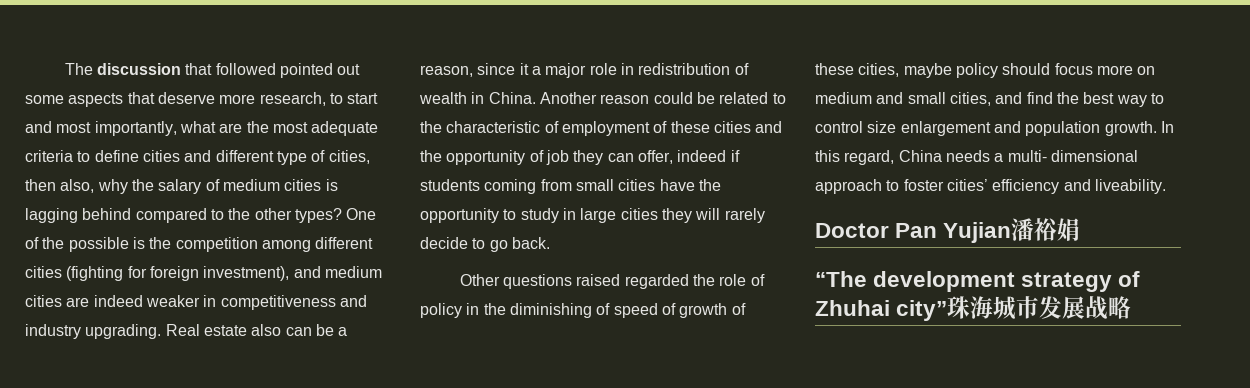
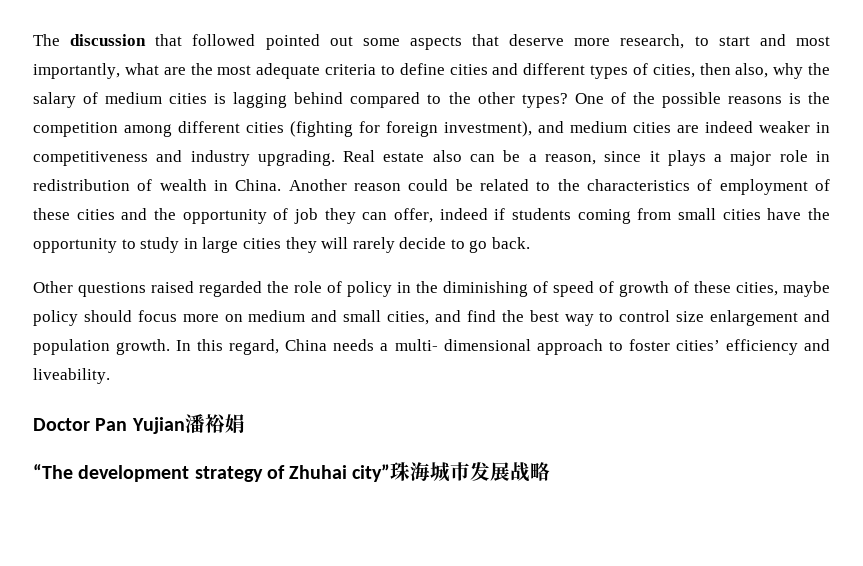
- The discussion that followed pointed out some aspects that deserve more research, to start and most importantly, what are the most adequate criteria to define cities and different type of cities, then also, why the salary of medium cities is lagging behind compared to the other types?
+ The discussion that followed pointed out some aspects that deserve more research, to start and most importantly, what are the most adequate criteria to define cities and different types of cities, then also, why the salary of medium cities is lagging behind compared to the other types?
- One of the possible is the competition among different cities (fighting for foreign investment), and medium cities are indeed weaker in competitiveness and industry upgrading.
+ One of the possible reasons is the competition among different cities (fighting for foreign investment), and medium cities are indeed weaker in competitiveness and industry upgrading.
- Real estate also can be a reason, since it a major role in redistribution of wealth in China.
+ Real estate also can be a reason, since it plays a major role in redistribution of wealth in China.
- Another reason could be related to the characteristic of employment of these cities and the opportunity of job they can offer, indeed if students coming from small cities have the opportunity to study in large cities they will rarely decide to go back.
+ Another reason could be related to the characteristics of employment of these cities and the opportunity of job they can offer, indeed if students coming from small cities have the opportunity to study in large cities they will rarely decide to go back.

